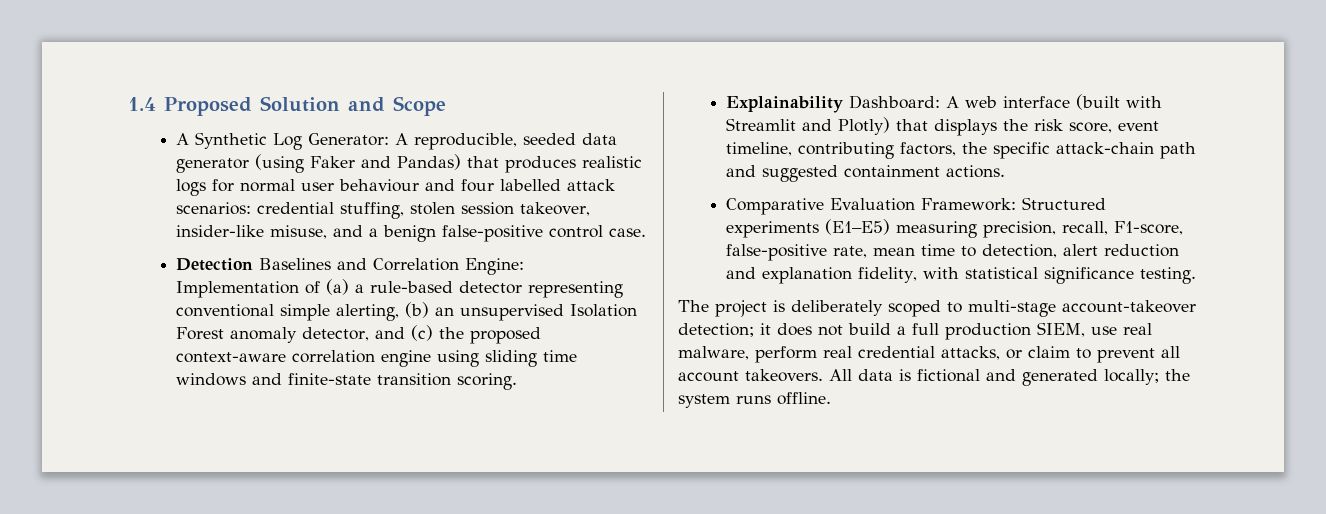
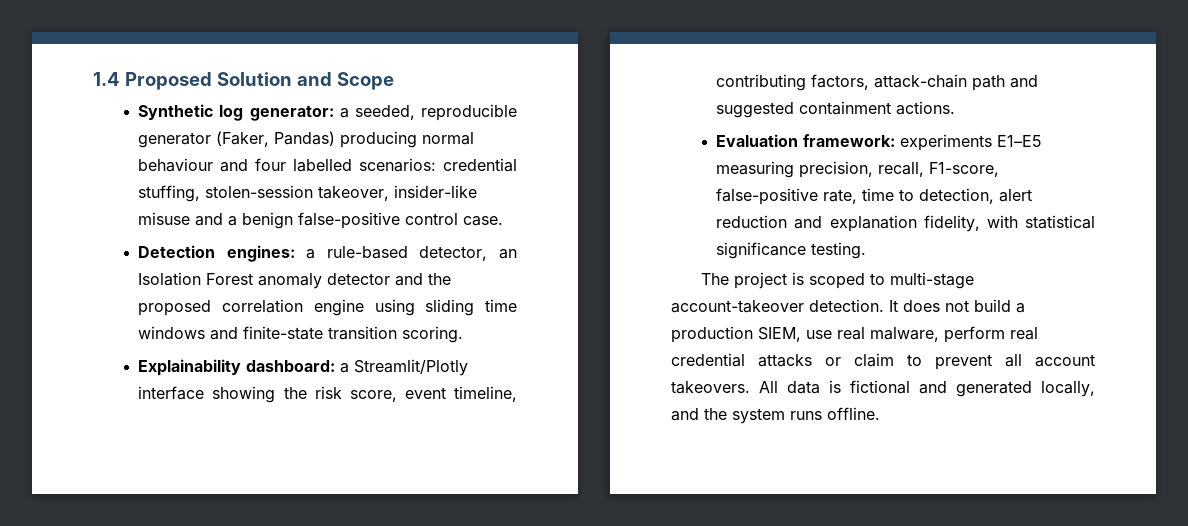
- A Synthetic Log Generator: A reproducible, seeded data generator (using Faker and Pandas) that produces realistic logs for normal user behaviour and four labelled attack scenarios: credential stuffing, stolen session takeover, insider-like misuse, and a benign false-positive control case.
+ Synthetic log generator: a seeded, reproducible generator (Faker, Pandas) producing normal behaviour and four labelled scenarios: credential stuffing, stolen-session takeover, insider-like misuse and a benign false-positive control case.
- Detection Baselines and Correlation Engine: Implementation of (a) a rule-based detector representing conventional simple alerting, (b) an unsupervised Isolation Forest anomaly detector, and (c) the proposed context-aware correlation engine using sliding time windows and finite-state transition scoring.
+ Detection engines: a rule-based detector, an Isolation Forest anomaly detector and the proposed correlation engine using sliding time windows and finite-state transition scoring.
- Explainability Dashboard: A web interface (built with Streamlit and Plotly) that displays the risk score, event timeline, contributing factors, the specific attack-chain path and suggested containment actions.
+ Explainability dashboard: a Streamlit/Plotly interface showing the risk score, event timeline, contributing factors, attack-chain path and suggested containment actions.
- Comparative Evaluation Framework: Structured experiments (E1–E5) measuring precision, recall, F1-score, false-positive rate, mean time to detection, alert reduction and explanation fidelity, with statistical significance testing.
+ Evaluation framework: experiments E1–E5 measuring precision, recall, F1-score, false-positive rate, time to detection, alert reduction and explanation fidelity, with statistical significance testing.
- The project is deliberately scoped to multi-stage account-takeover detection; it does not build a full production SIEM, use real malware, perform real credential attacks, or claim to prevent all account takeovers.
+ The project is scoped to multi-stage account-takeover detection. It does not build a production SIEM, use real malware, perform real credential attacks or claim to prevent all account takeovers.
- All data is fictional and generated locally; the system runs offline.
+ All data is fictional and generated locally, and the system runs offline.

